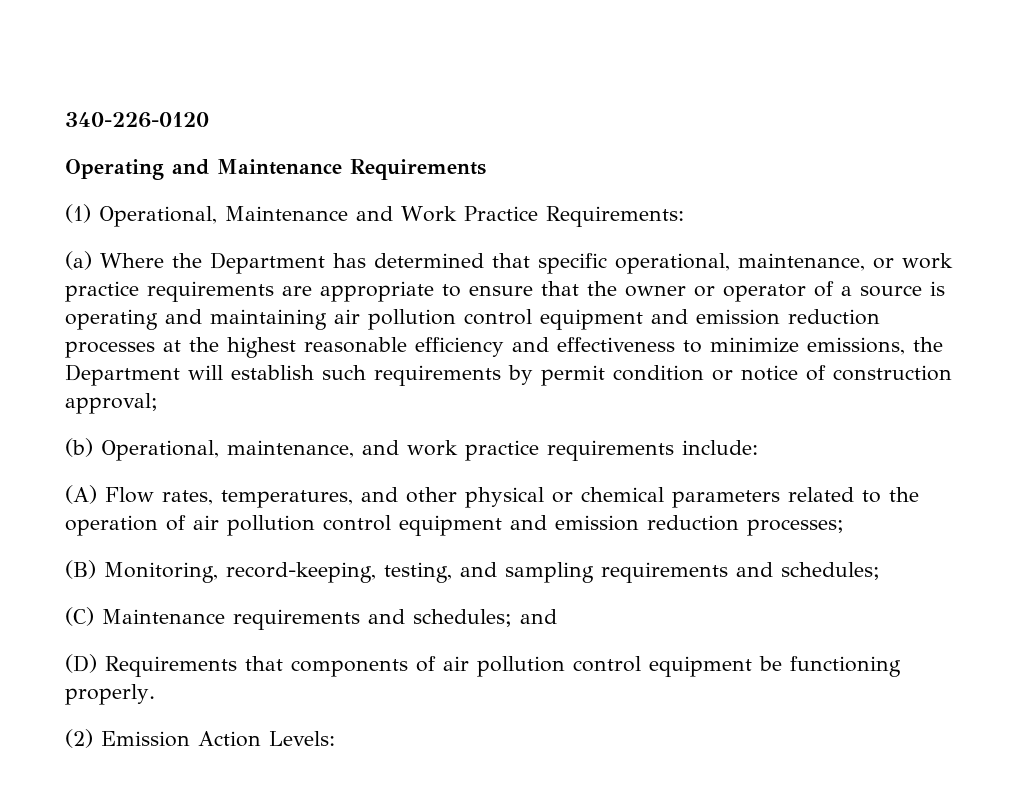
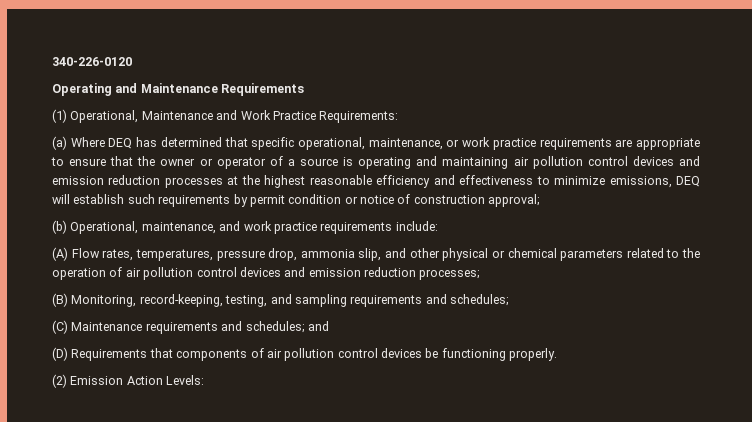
- (a) Where the Department has determined that specific operational, maintenance, or work practice requirements are appropriate to ensure that the owner or operator of a source is operating and maintaining air pollution control equipment and emission reduction processes at the highest reasonable efficiency and effectiveness to minimize emissions, the Department will establish such requirements by permit condition or notice of construction approval;
+ (a) Where DEQ has determined that specific operational, maintenance, or work practice requirements are appropriate to ensure that the owner or operator of a source is operating and maintaining air pollution control devices and emission reduction processes at the highest reasonable efficiency and effectiveness to minimize emissions, DEQ will establish such requirements by permit condition or notice of construction approval;
- (A) Flow rates, temperatures, and other physical or chemical parameters related to the operation of air pollution control equipment and emission reduction processes;
+ (A) Flow rates, temperatures, pressure drop, ammonia slip, and other physical or chemical parameters related to the operation of air pollution control devices and emission reduction processes;
- (D) Requirements that components of air pollution control equipment be functioning properly.
+ (D) Requirements that components of air pollution control devices be functioning properly.

